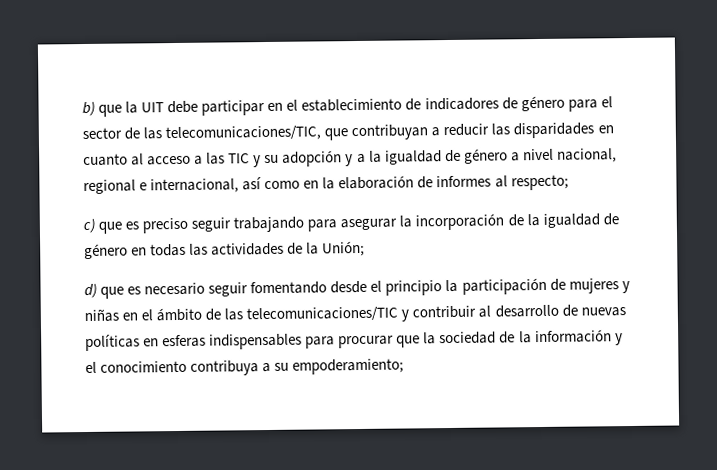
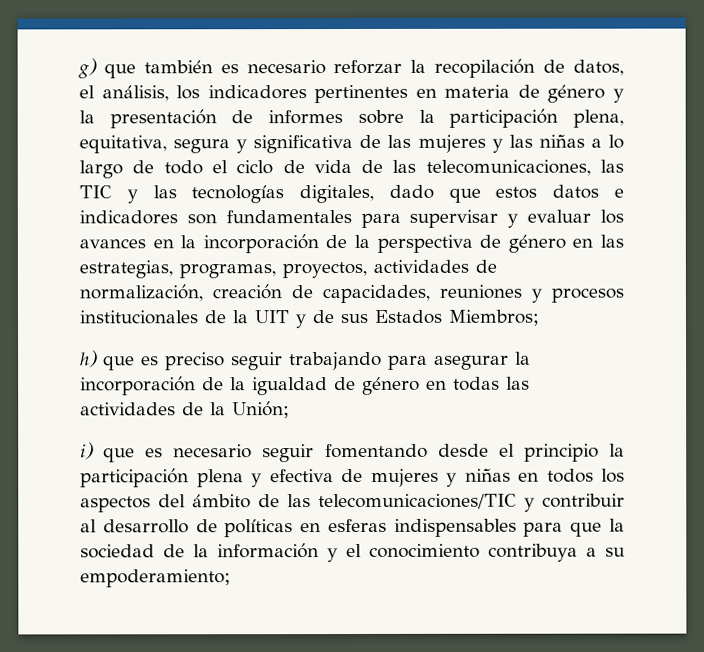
- b) que la UIT debe participar en el establecimiento de indicadores de género para el sector de las telecomunicaciones/TIC, que contribuyan a reducir las disparidades en cuanto al acceso a las TIC y su adopción y a la igualdad de género a nivel nacional, regional e internacional, así como en la elaboración de informes al respecto;
- c) que es preciso seguir trabajando para asegurar la incorporación de la igualdad de género en todas las actividades de la Unión;
+ g) que también es necesario reforzar la recopilación de datos, el análisis, los indicadores pertinentes en materia de género y la presentación de informes sobre la participación plena, equitativa, segura y significativa de las mujeres y las niñas a lo largo de todo el ciclo de vida de las telecomunicaciones, las TIC y las tecnologías digitales, dado que estos datos e indicadores son fundamentales para supervisar y evaluar los avances en la incorporación de la perspectiva de género en las estrategias, programas, proyectos, actividades de normalización, creación de capacidades, reuniones y procesos institucionales de la UIT y de sus Estados Miembros;
+ h) que es preciso seguir trabajando para asegurar la incorporación de la igualdad de género en todas las actividades de la Unión;
- d) que es necesario seguir fomentando desde el principio la participación de mujeres y niñas en el ámbito de las telecomunicaciones/TIC y contribuir al desarrollo de nuevas políticas en esferas indispensables para procurar que la sociedad de la información y el conocimiento contribuya a su empoderamiento;
+ i) que es necesario seguir fomentando desde el principio la participación plena y efectiva de mujeres y niñas en todos los aspectos del ámbito de las telecomunicaciones/TIC y contribuir al desarrollo de políticas en esferas indispensables para que la sociedad de la información y el conocimiento contribuya a su empoderamiento;

